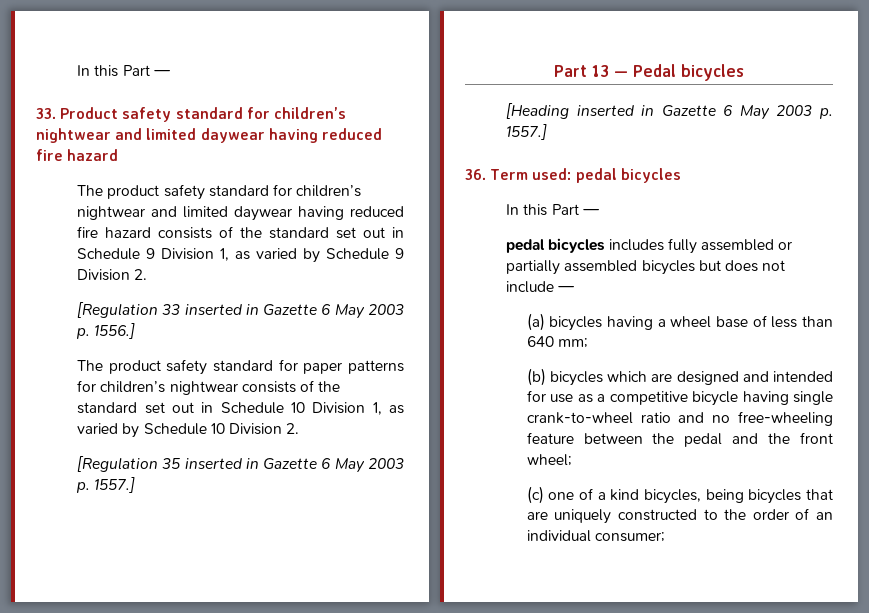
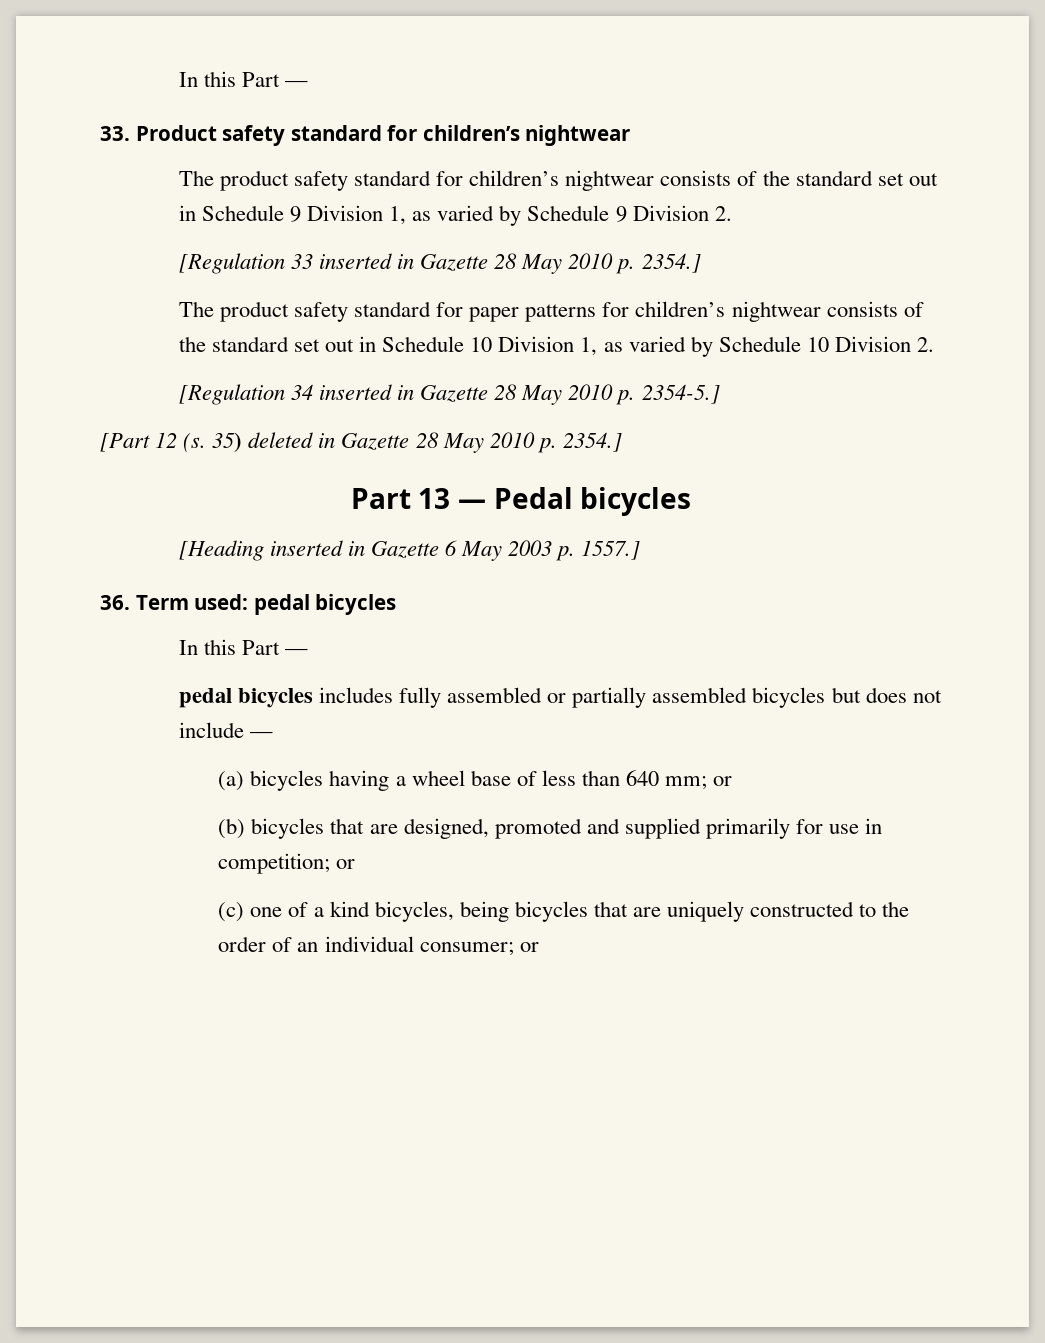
- 33. Product safety standard for children’s nightwear and limited daywear having reduced fire hazard
+ 33. Product safety standard for children’s nightwear
- The product safety standard for children’s nightwear and limited daywear having reduced fire hazard consists of the standard set out in Schedule 9 Division 1, as varied by Schedule 9 Division 2.
+ The product safety standard for children’s nightwear consists of the standard set out in Schedule 9 Division 1, as varied by Schedule 9 Division 2.
- [Regulation 33 inserted in Gazette 6 May 2003 p. 1556.]
+ [Regulation 33 inserted in Gazette 28 May 2010 p. 2354.]
- [Regulation 35 inserted in Gazette 6 May 2003 p. 1557.]
+ [Regulation 34 inserted in Gazette 28 May 2010 p. 2354-5.]
+ [Part 12 (s. 35) deleted in Gazette 28 May 2010 p. 2354.]
- (a) bicycles having a wheel base of less than 640 mm;
+ (a) bicycles having a wheel base of less than 640 mm; or
- (b) bicycles which are designed and intended for use as a competitive bicycle having single crank-to-wheel ratio and no free-wheeling feature between the pedal and the front wheel;
+ (b) bicycles that are designed, promoted and supplied primarily for use in competition; or
- (c) one of a kind bicycles, being bicycles that are uniquely constructed to the order of an individual consumer;
+ (c) one of a kind bicycles, being bicycles that are uniquely constructed to the order of an individual consumer; or

